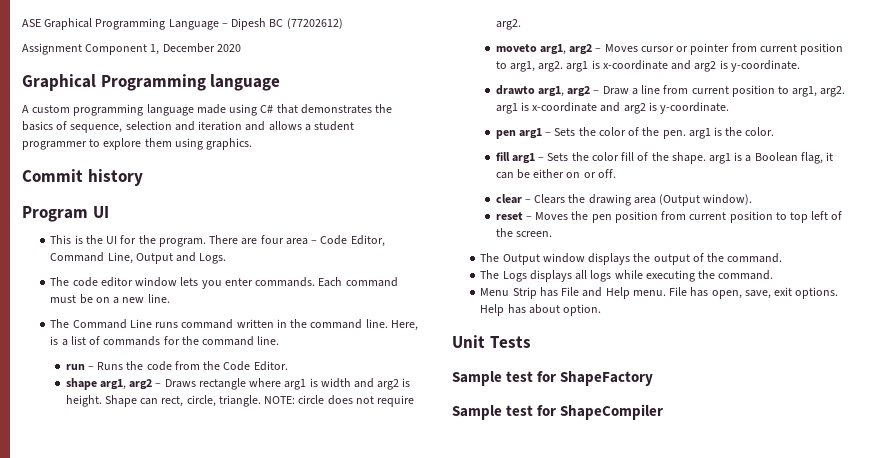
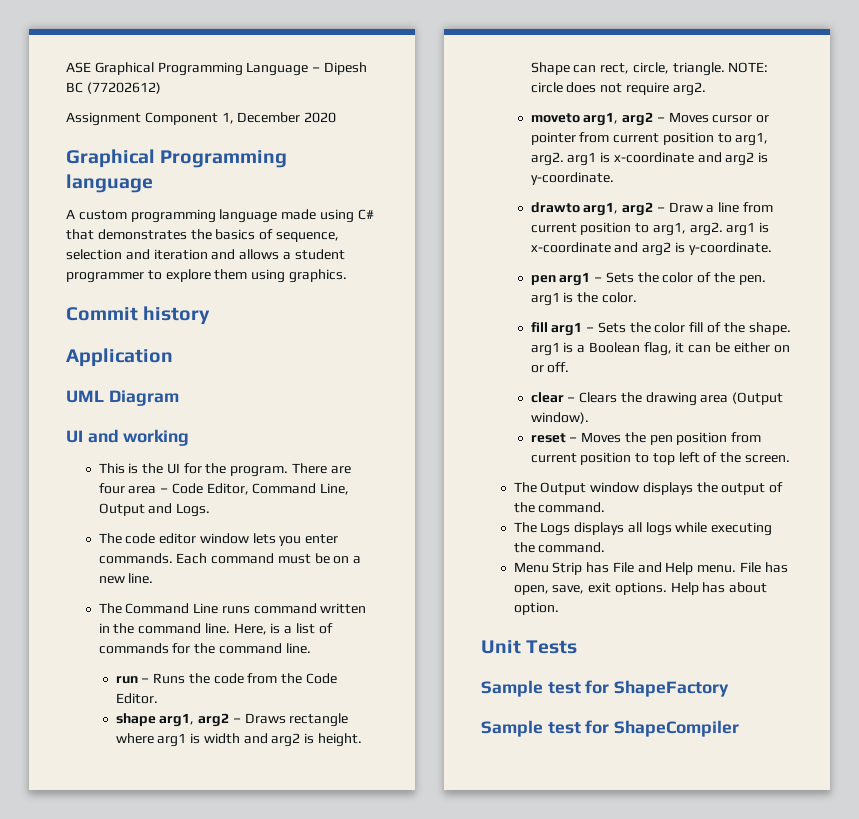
- Program UI
+ Application
+ UML Diagram
+ UI and working

